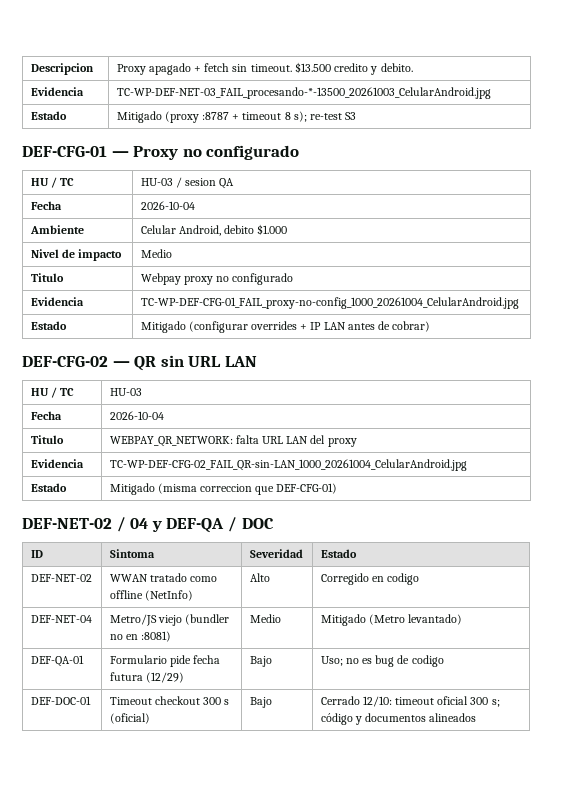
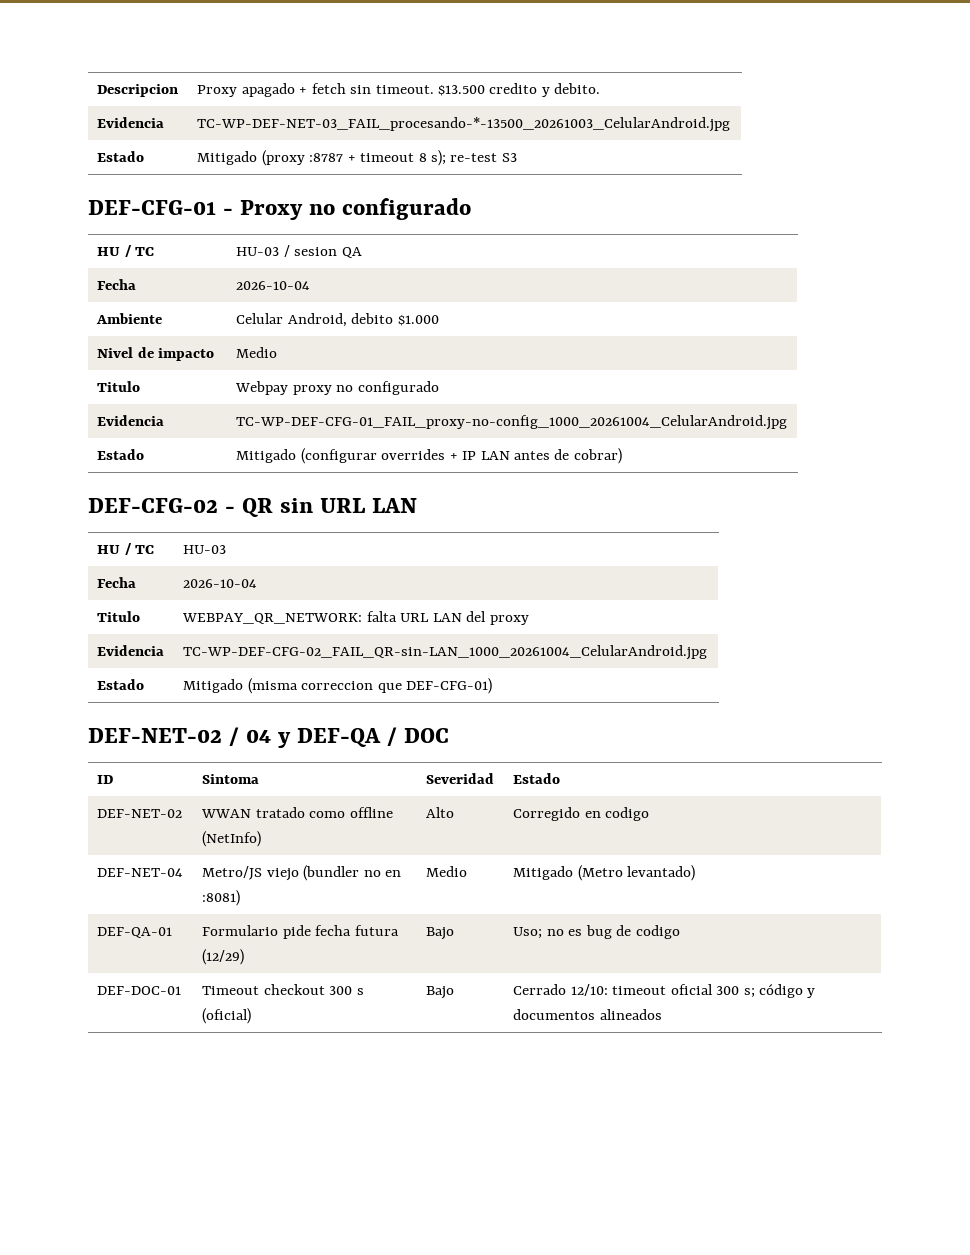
- DEF-CFG-01 — Proxy no configurado
+ DEF-CFG-01 - Proxy no configurado
- DEF-CFG-02 — QR sin URL LAN
+ DEF-CFG-02 - QR sin URL LAN

